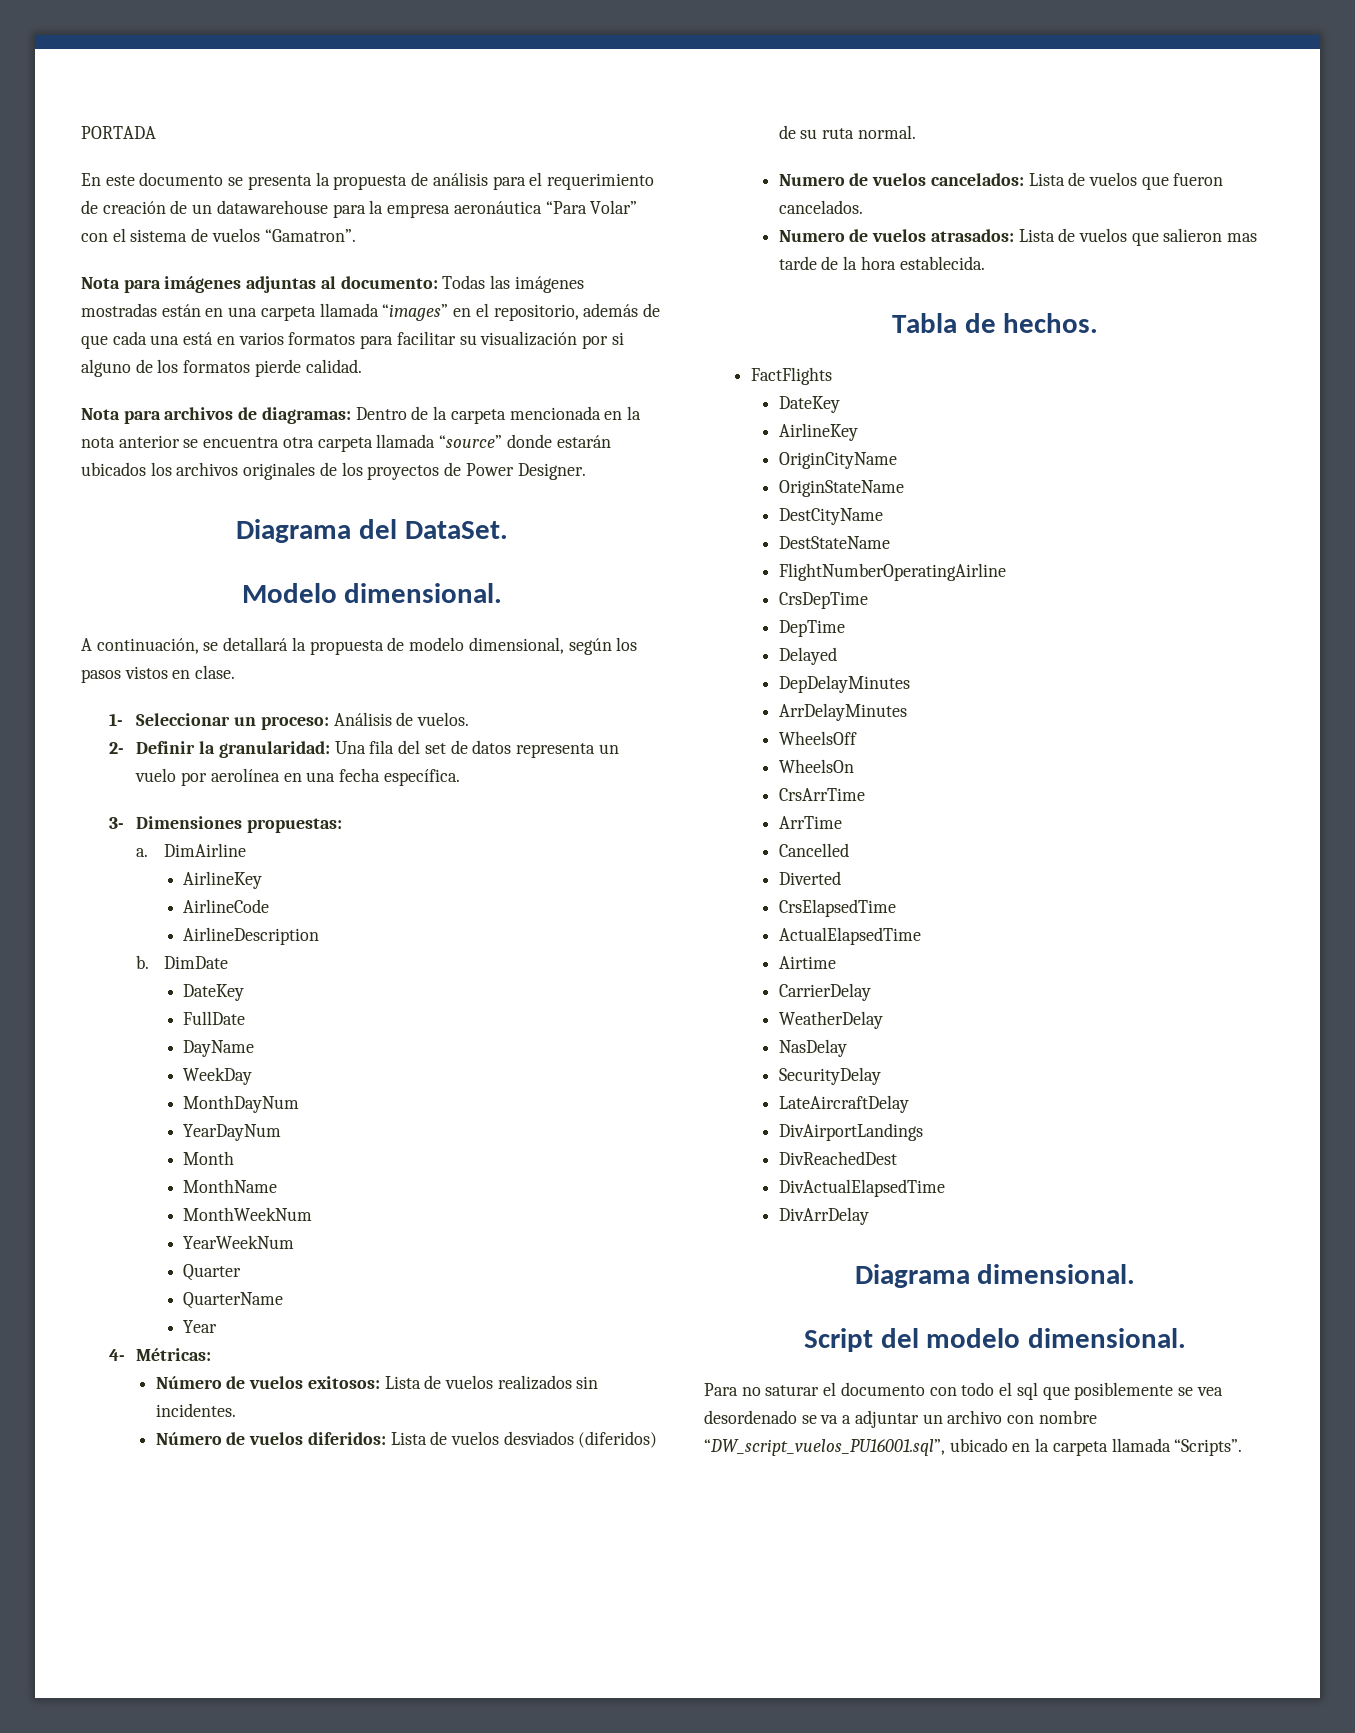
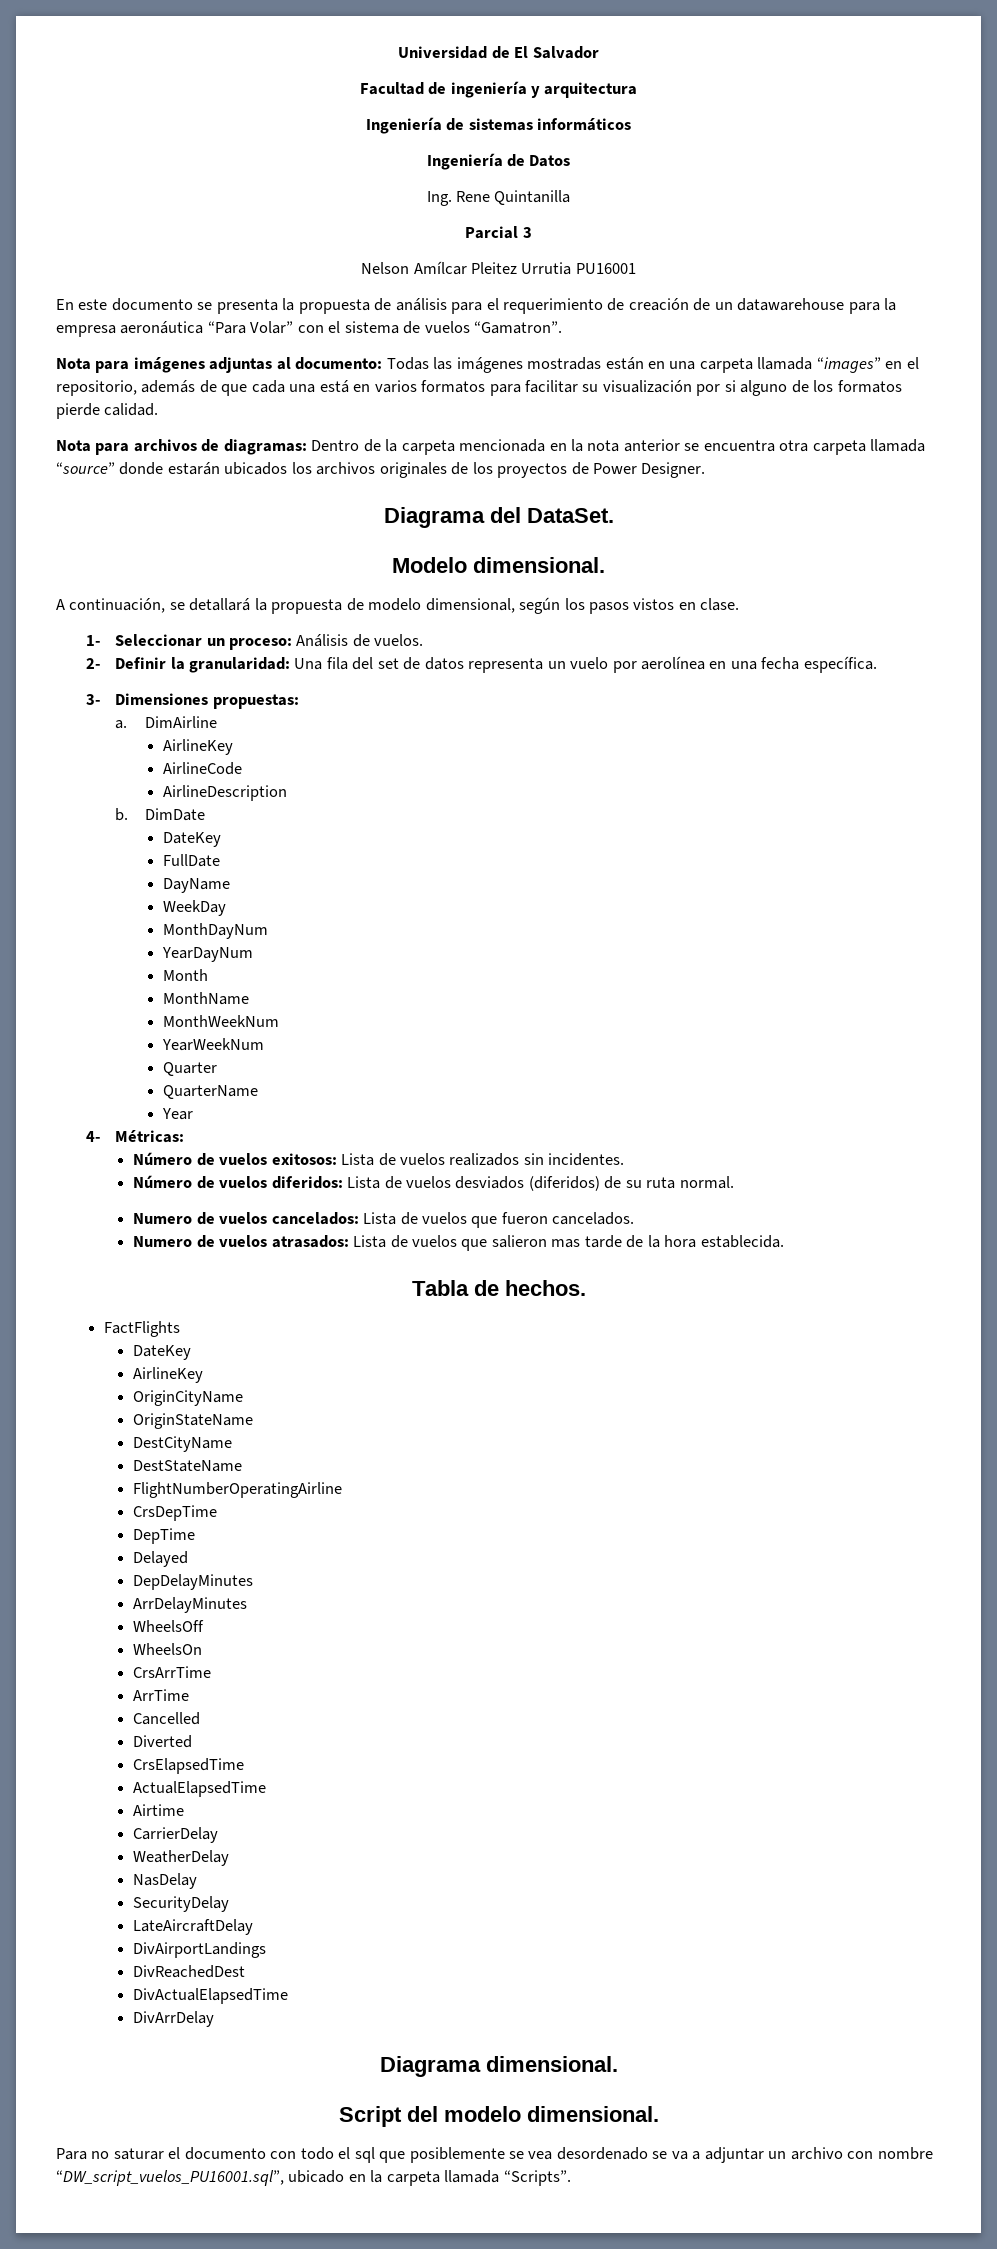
- PORTADA
+ Universidad de El Salvador
+ Facultad de ingeniería y arquitectura
+ Ingeniería de sistemas informáticos
+ Ingeniería de Datos
+ Ing. Rene Quintanilla
+ Parcial 3
+ Nelson Amílcar Pleitez Urrutia PU16001

